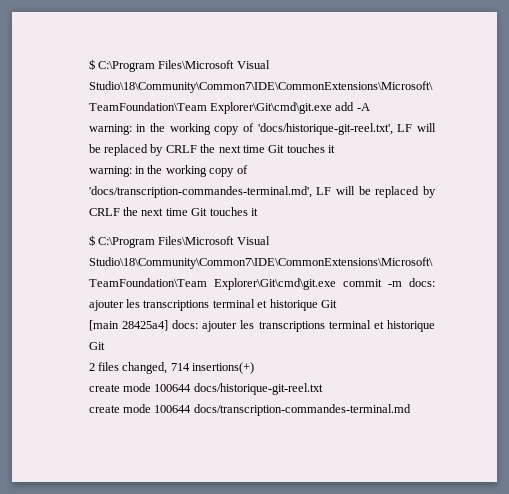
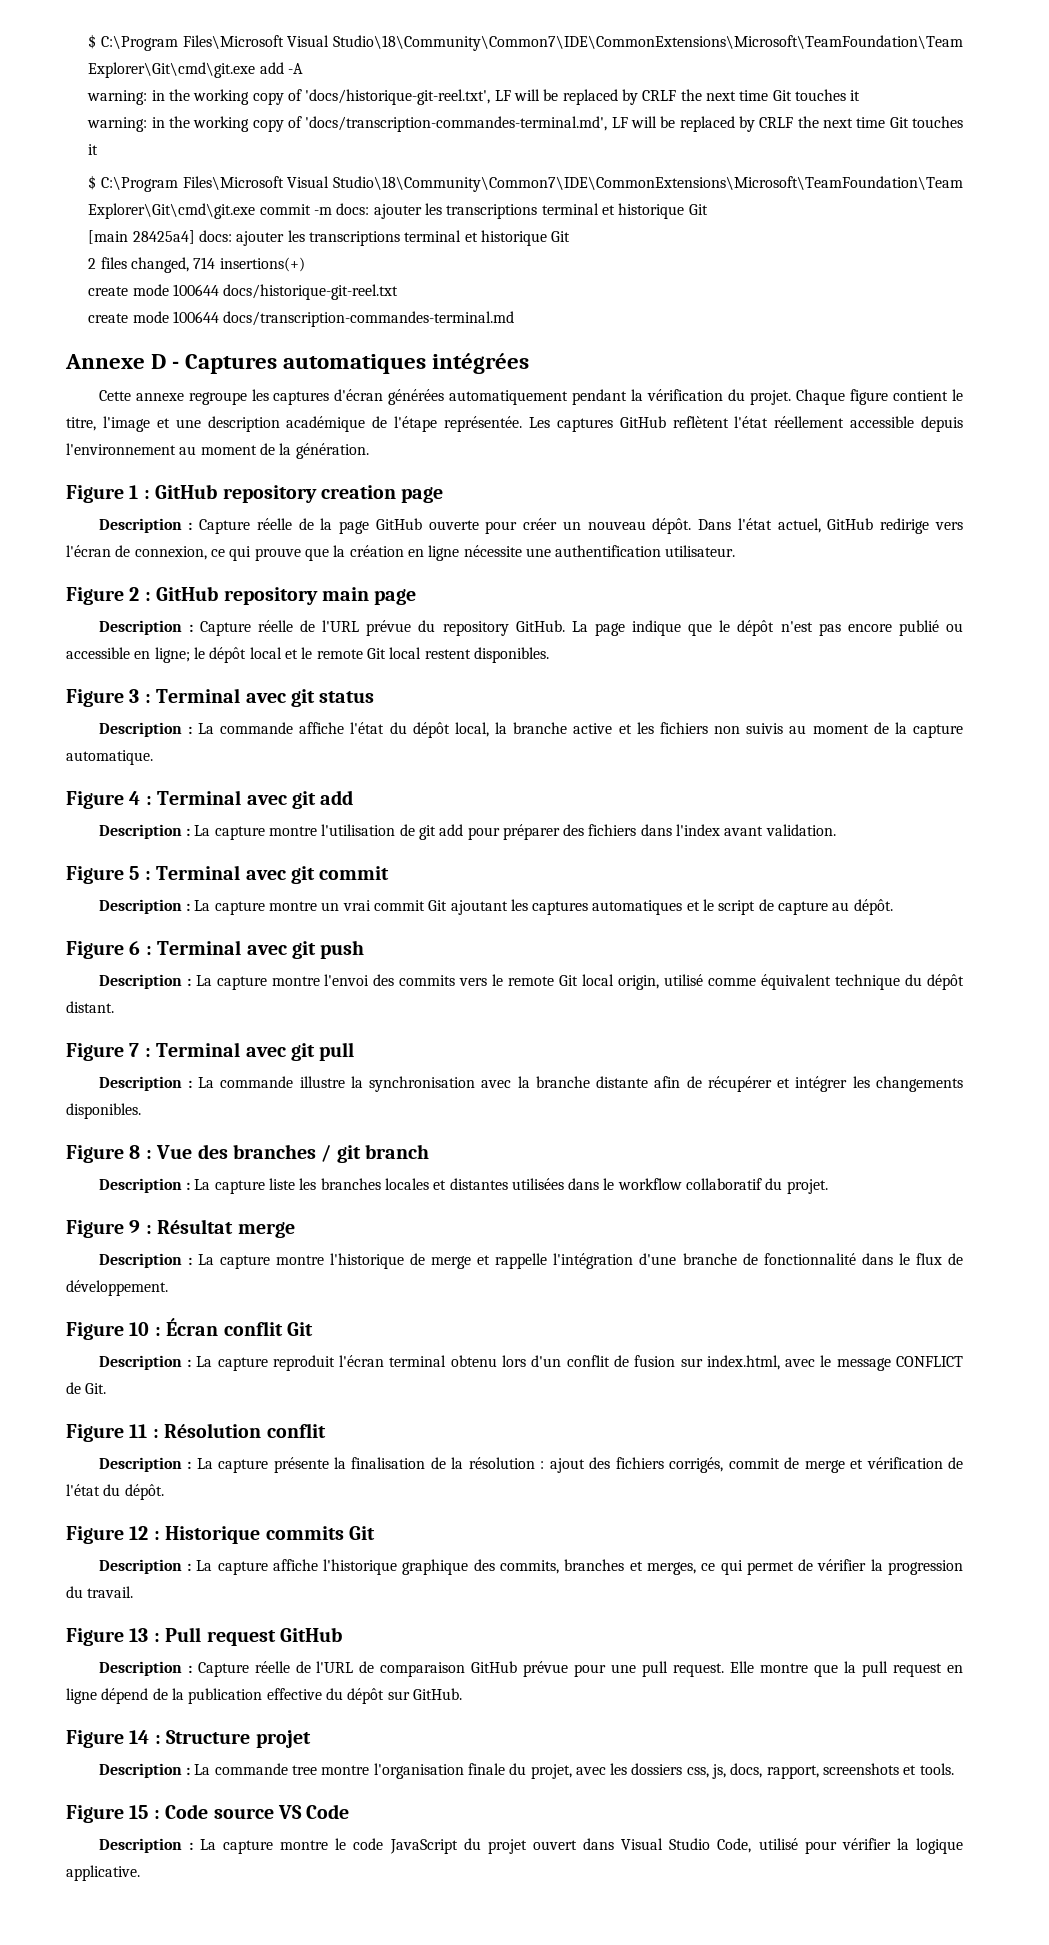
+ Annexe D - Captures automatiques intégrées
+ Cette annexe regroupe les captures d'écran générées automatiquement pendant la vérification du projet. Chaque figure contient le titre, l'image et une description académique de l'étape représentée. Les captures GitHub reflètent l'état réellement accessible depuis l'environnement au moment de la génération.
+ Figure 1 : GitHub repository creation page
+ Description : Capture réelle de la page GitHub ouverte pour créer un nouveau dépôt. Dans l'état actuel, GitHub redirige vers l'écran de connexion, ce qui prouve que la création en ligne nécessite une authentification utilisateur.
+ Figure 2 : GitHub repository main page
+ Description : Capture réelle de l'URL prévue du repository GitHub. La page indique que le dépôt n'est pas encore publié ou accessible en ligne; le dépôt local et le remote Git local restent disponibles.
+ Figure 3 : Terminal avec git status
+ Description : La commande affiche l'état du dépôt local, la branche active et les fichiers non suivis au moment de la capture automatique.
+ Figure 4 : Terminal avec git add
+ Description : La capture montre l'utilisation de git add pour préparer des fichiers dans l'index avant validation.
+ Figure 5 : Terminal avec git commit
+ Description : La capture montre un vrai commit Git ajoutant les captures automatiques et le script de capture au dépôt.
+ Figure 6 : Terminal avec git push
+ Description : La capture montre l'envoi des commits vers le remote Git local origin, utilisé comme équivalent technique du dépôt distant.
+ Figure 7 : Terminal avec git pull
+ Description : La commande illustre la synchronisation avec la branche distante afin de récupérer et intégrer les changements disponibles.
+ Figure 8 : Vue des branches / git branch
+ Description : La capture liste les branches locales et distantes utilisées dans le workflow collaboratif du projet.
+ Figure 9 : Résultat merge
+ Description : La capture montre l'historique de merge et rappelle l'intégration d'une branche de fonctionnalité dans le flux de développement.
+ Figure 10 : Écran conflit Git
+ Description : La capture reproduit l'écran terminal obtenu lors d'un conflit de fusion sur index.html, avec le message CONFLICT de Git.
+ Figure 11 : Résolution conflit
+ Description : La capture présente la finalisation de la résolution : ajout des fichiers corrigés, commit de merge et vérification de l'état du dépôt.
+ Figure 12 : Historique commits Git
+ Description : La capture affiche l'historique graphique des commits, branches et merges, ce qui permet de vérifier la progression du travail.
+ Figure 13 : Pull request GitHub
+ Description : Capture réelle de l'URL de comparaison GitHub prévue pour une pull request. Elle montre que la pull request en ligne dépend de la publication effective du dépôt sur GitHub.
+ Figure 14 : Structure projet
+ Description : La commande tree montre l'organisation finale du projet, avec les dossiers css, js, docs, rapport, screenshots et tools.
+ Figure 15 : Code source VS Code
+ Description : La capture montre le code JavaScript du projet ouvert dans Visual Studio Code, utilisé pour vérifier la logique applicative.

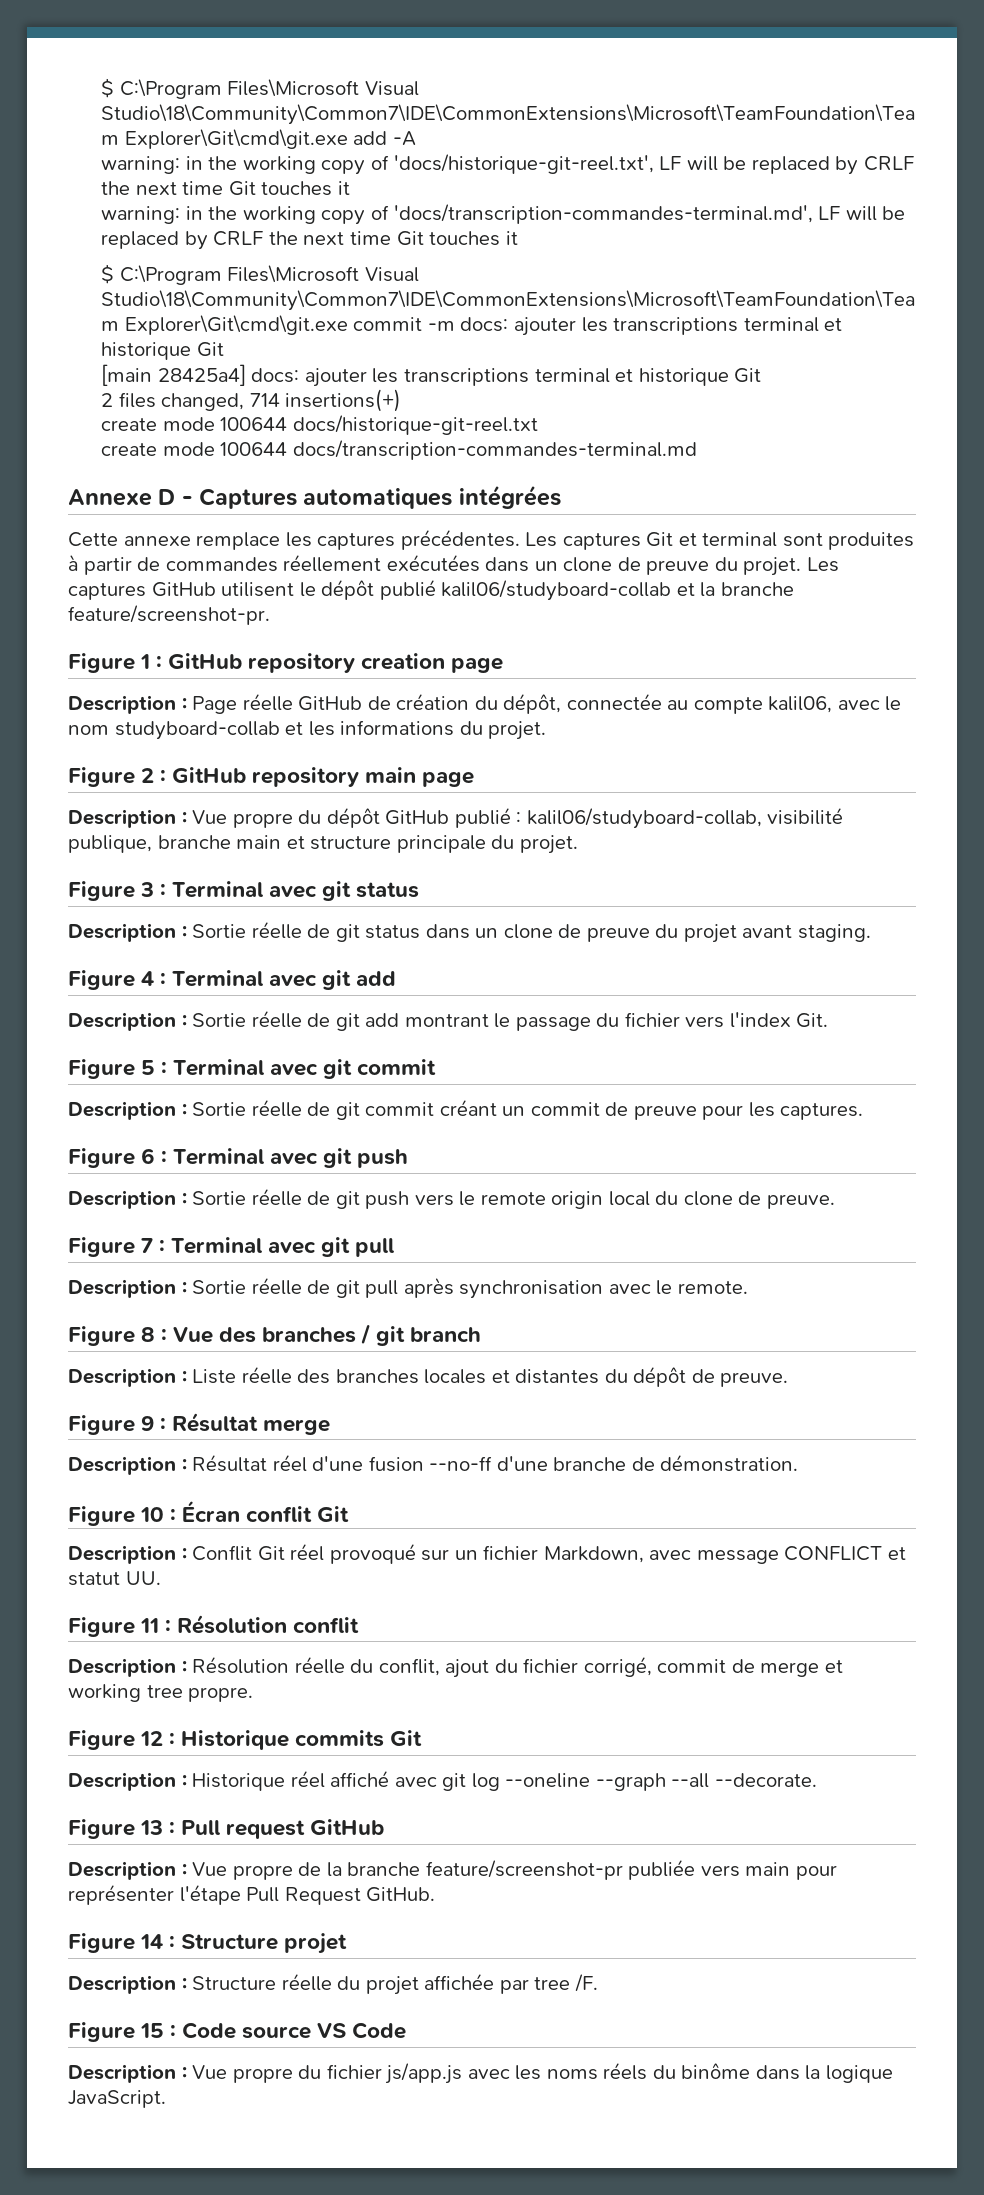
- Cette annexe regroupe les captures d'écran générées automatiquement pendant la vérification du projet. Chaque figure contient le titre, l'image et une description académique de l'étape représentée. Les captures GitHub reflètent l'état réellement accessible depuis l'environnement au moment de la génération.
+ Cette annexe remplace les captures précédentes. Les captures Git et terminal sont produites à partir de commandes réellement exécutées dans un clone de preuve du projet. Les captures GitHub utilisent le dépôt publié kalil06/studyboard-collab et la branche feature/screenshot-pr.
- Description : Capture réelle de la page GitHub ouverte pour créer un nouveau dépôt. Dans l'état actuel, GitHub redirige vers l'écran de connexion, ce qui prouve que la création en ligne nécessite une authentification utilisateur.
+ Description : Page réelle GitHub de création du dépôt, connectée au compte kalil06, avec le nom studyboard-collab et les informations du projet.
- Description : Capture réelle de l'URL prévue du repository GitHub. La page indique que le dépôt n'est pas encore publié ou accessible en ligne; le dépôt local et le remote Git local restent disponibles.
+ Description : Vue propre du dépôt GitHub publié : kalil06/studyboard-collab, visibilité publique, branche main et structure principale du projet.
- Description : La commande affiche l'état du dépôt local, la branche active et les fichiers non suivis au moment de la capture automatique.
+ Description : Sortie réelle de git status dans un clone de preuve du projet avant staging.
- Description : La capture montre l'utilisation de git add pour préparer des fichiers dans l'index avant validation.
+ Description : Sortie réelle de git add montrant le passage du fichier vers l'index Git.
- Description : La capture montre un vrai commit Git ajoutant les captures automatiques et le script de capture au dépôt.
+ Description : Sortie réelle de git commit créant un commit de preuve pour les captures.
- Description : La capture montre l'envoi des commits vers le remote Git local origin, utilisé comme équivalent technique du dépôt distant.
+ Description : Sortie réelle de git push vers le remote origin local du clone de preuve.
- Description : La commande illustre la synchronisation avec la branche distante afin de récupérer et intégrer les changements disponibles.
+ Description : Sortie réelle de git pull après synchronisation avec le remote.
- Description : La capture liste les branches locales et distantes utilisées dans le workflow collaboratif du projet.
+ Description : Liste réelle des branches locales et distantes du dépôt de preuve.
- Description : La capture montre l'historique de merge et rappelle l'intégration d'une branche de fonctionnalité dans le flux de développement.
+ Description : Résultat réel d'une fusion --no-ff d'une branche de démonstration.
- Description : La capture reproduit l'écran terminal obtenu lors d'un conflit de fusion sur index.html, avec le message CONFLICT de Git.
+ Description : Conflit Git réel provoqué sur un fichier Markdown, avec message CONFLICT et statut UU.
- Description : La capture présente la finalisation de la résolution : ajout des fichiers corrigés, commit de merge et vérification de l'état du dépôt.
+ Description : Résolution réelle du conflit, ajout du fichier corrigé, commit de merge et working tree propre.
- Description : La capture affiche l'historique graphique des commits, branches et merges, ce qui permet de vérifier la progression du travail.
+ Description : Historique réel affiché avec git log --oneline --graph --all --decorate.
- Description : Capture réelle de l'URL de comparaison GitHub prévue pour une pull request. Elle montre que la pull request en ligne dépend de la publication effective du dépôt sur GitHub.
+ Description : Vue propre de la branche feature/screenshot-pr publiée vers main pour représenter l'étape Pull Request GitHub.
- Description : La commande tree montre l'organisation finale du projet, avec les dossiers css, js, docs, rapport, screenshots et tools.
+ Description : Structure réelle du projet affichée par tree /F.
- Description : La capture montre le code JavaScript du projet ouvert dans Visual Studio Code, utilisé pour vérifier la logique applicative.
+ Description : Vue propre du fichier js/app.js avec les noms réels du binôme dans la logique JavaScript.

